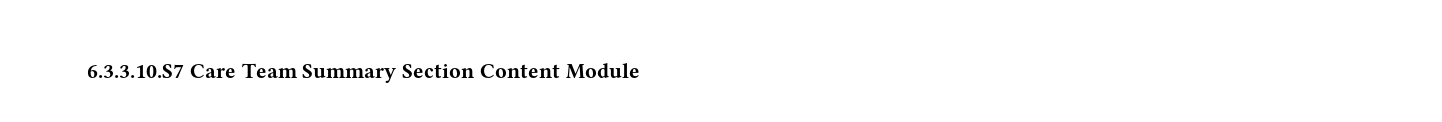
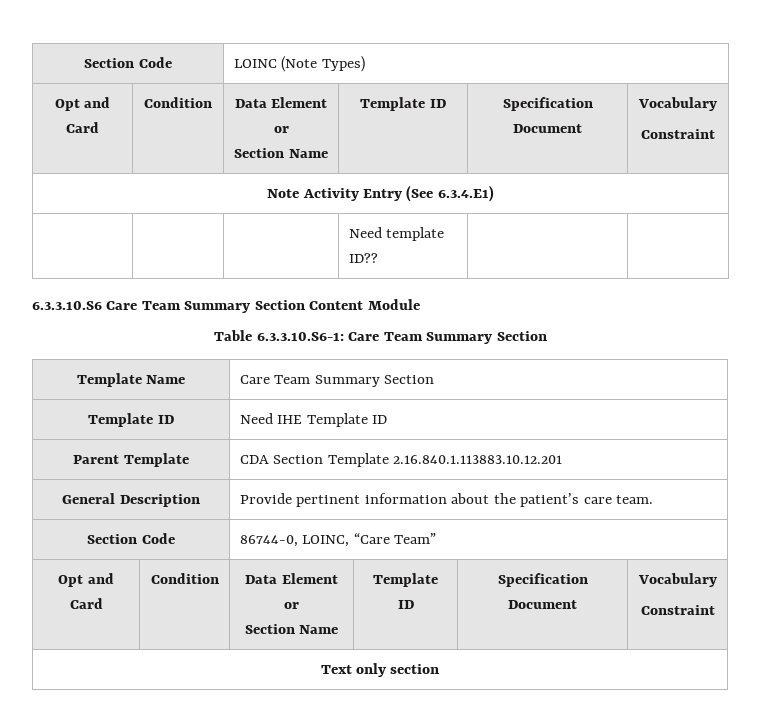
- 6.3.3.10.S7 Care Team Summary Section Content Module
+ Section Code | LOINC (Note Types)
+ Opt and Card | Condition | Data Element or
+ Section Name | Template ID | Specification Document | Vocabulary
+ Constraint
+ Note Activity Entry (See 6.3.4.E1)
+ | | | Need template ID?? | |
+ 6.3.3.10.S6 Care Team Summary Section Content Module
+ Table 6.3.3.10.S6-1: Care Team Summary Section
+ Template Name | Care Team Summary Section
+ Template ID | Need IHE Template ID
+ Parent Template | CDA Section Template 2.16.840.1.113883.10.12.201
+ General Description | Provide pertinent information about the patient’s care team.
+ Section Code | 86744-0, LOINC, “Care Team”
+ Opt and Card | Condition | Data Element or
+ Section Name | Template ID | Specification Document | Vocabulary
+ Constraint
+ Text only section

